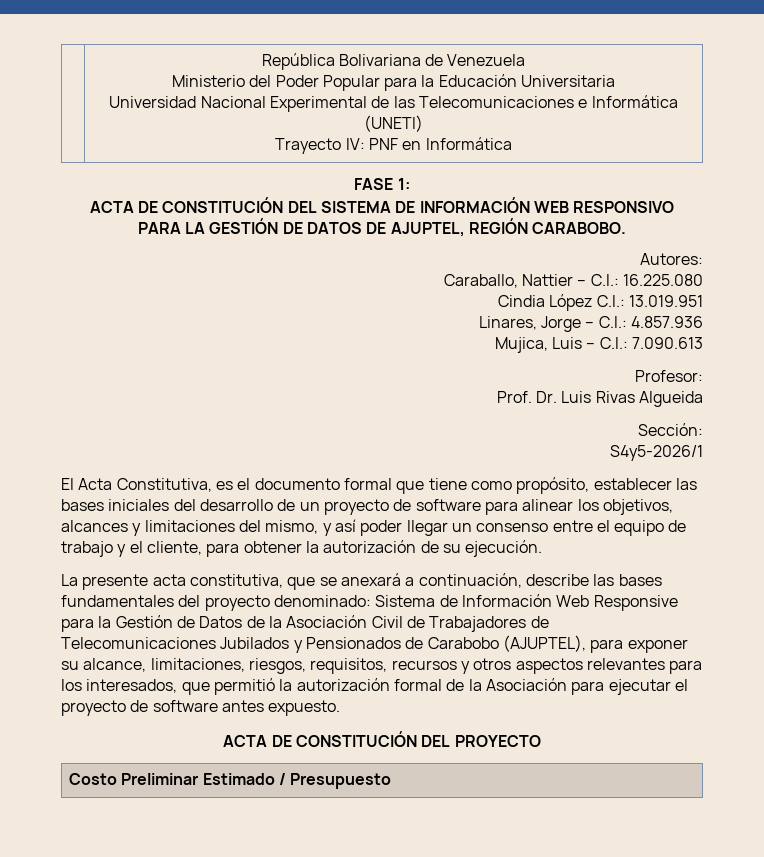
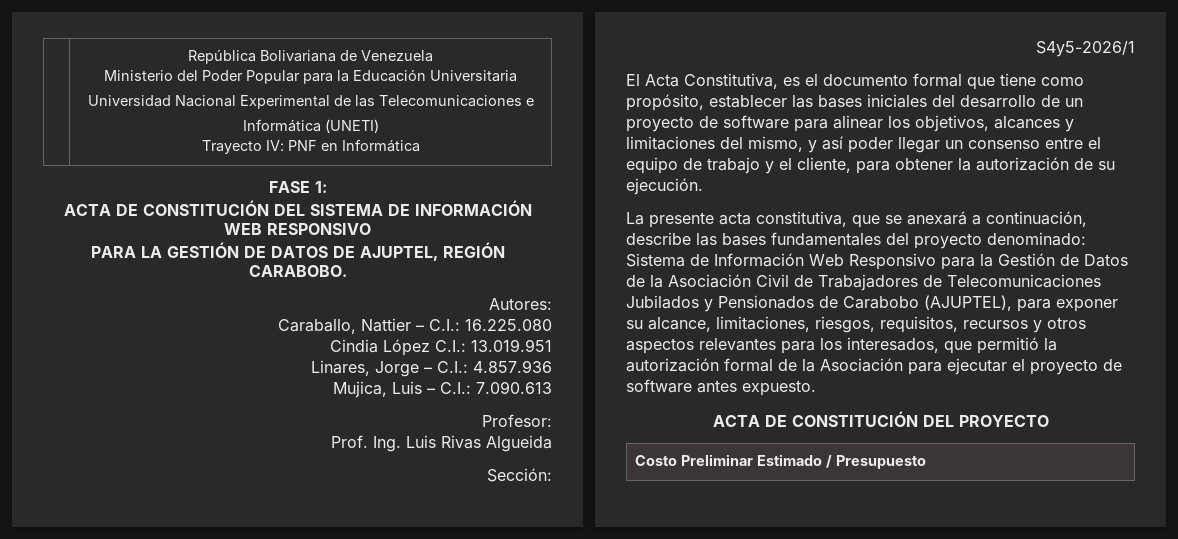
  | República Bolivariana de Venezuela
  Ministerio del Poder Popular para la Educación Universitaria
- Universidad Nacional Experimental de las Telecomunicaciones e Informática (UNETI)
+ Universidad Nacional Experimental de las Telecomunicaciones e
+ Informática (UNETI)
- Prof. Dr. Luis Rivas Algueida
+ Prof. Ing. Luis Rivas Algueida
- Sistema de Información Web Responsive para la Gestión de Datos de la Asociación Civil de Trabajadores de Telecomunicaciones Jubilados y Pensionados de Carabobo (AJUPTEL), para exponer su alcance, limitaciones, riesgos, requisitos, recursos y otros aspectos relevantes para los interesados, que permitió la autorización formal de la Asociación para ejecutar el proyecto de software antes expuesto.
+ Sistema de Información Web Responsivo para la Gestión de Datos de la Asociación Civil de Trabajadores de Telecomunicaciones Jubilados y Pensionados de Carabobo (AJUPTEL), para exponer su alcance, limitaciones, riesgos, requisitos, recursos y otros aspectos relevantes para los interesados, que permitió la autorización formal de la Asociación para ejecutar el proyecto de software antes expuesto.

